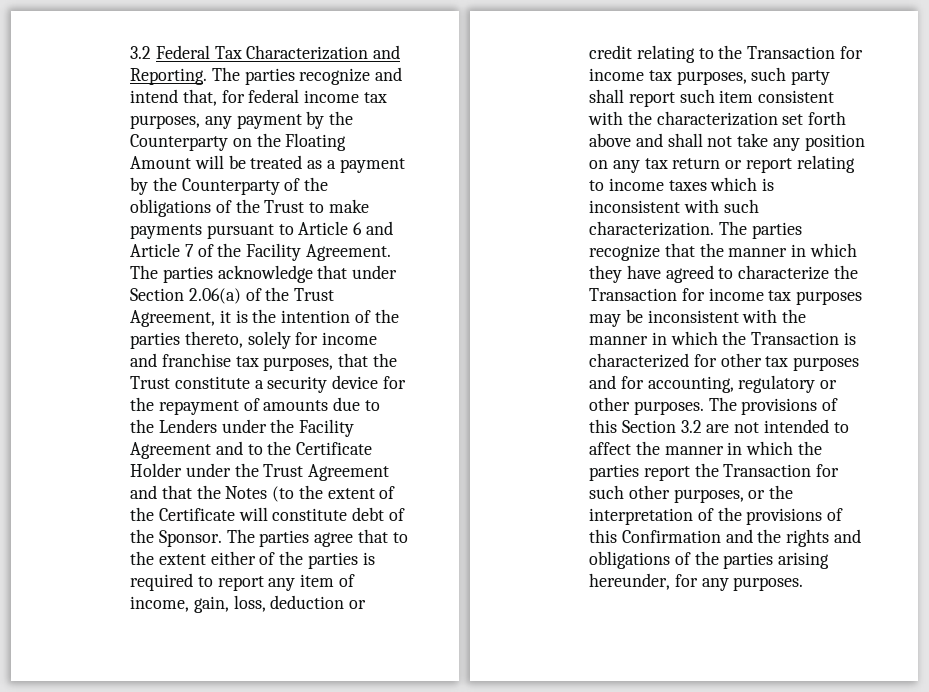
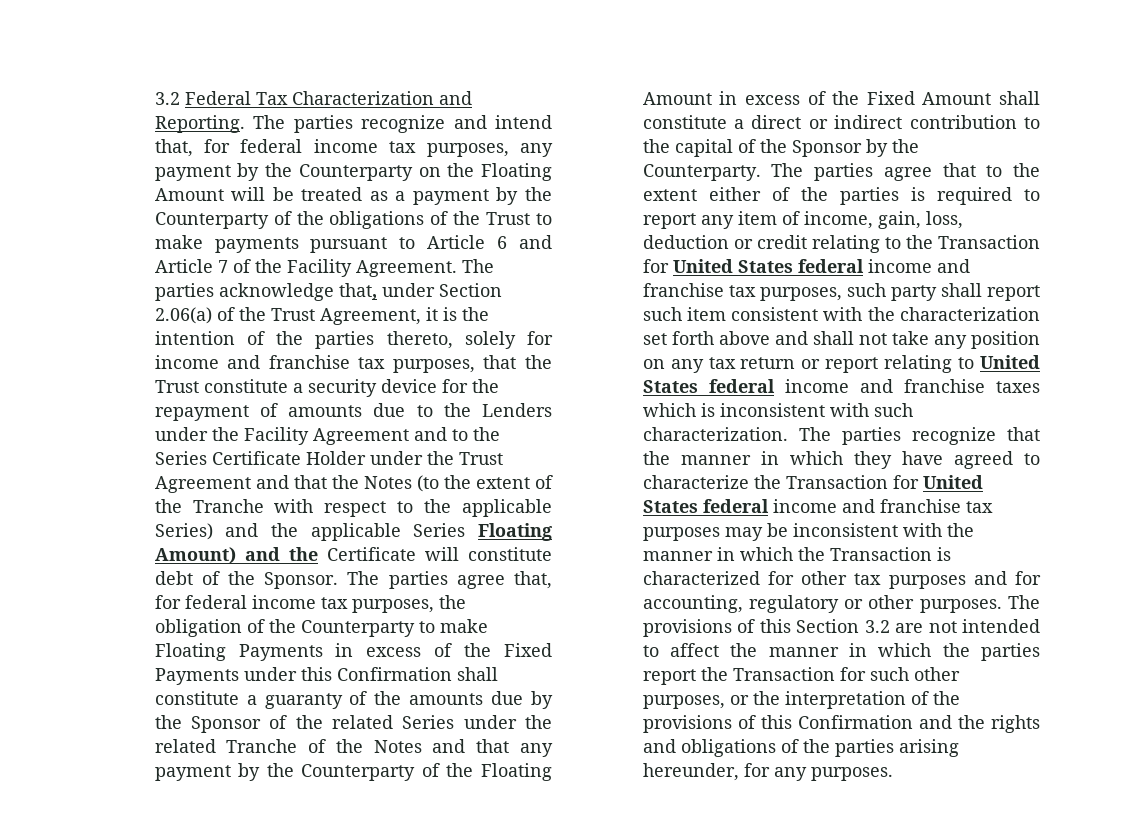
- The parties acknowledge that under Section 2.06(a) of the Trust Agreement, it is the intention of the parties thereto, solely for income and franchise tax purposes, that the Trust constitute a security device for the repayment of amounts due to the Lenders under the Facility Agreement and to the Certificate Holder under the Trust Agreement and that the Notes (to the extent of the Certificate will constitute debt of the Sponsor.
+ The parties acknowledge that, under Section 2.06(a) of the Trust Agreement, it is the intention of the parties thereto, solely for income and franchise tax purposes, that the Trust constitute a security device for the repayment of amounts due to the Lenders under the Facility Agreement and to the Series Certificate Holder under the Trust Agreement and that the Notes (to the extent of the Tranche with respect to the applicable Series) and the applicable Series Floating Amount) and the Certificate will constitute debt of the Sponsor.
- The parties agree that to the extent either of the parties is required to report any item of income, gain, loss, deduction or credit relating to the Transaction for income tax purposes, such party shall report such item consistent with the characterization set forth above and shall not take any position on any tax return or report relating to income taxes which is inconsistent with such characterization.
+ The parties agree that, for federal income tax purposes, the obligation of the Counterparty to make Floating Payments in excess of the Fixed Payments under this Confirmation shall constitute a guaranty of the amounts due by the Sponsor of the related Series under the related Tranche of the Notes and that any payment by the Counterparty of the Floating Amount in excess of the Fixed Amount shall constitute a direct or indirect contribution to the capital of the Sponsor by the Counterparty. The parties agree that to the extent either of the parties is required to report any item of income, gain, loss, deduction or credit relating to the Transaction for United States federal income and franchise tax purposes, such party shall report such item consistent with the characterization set forth above and shall not take any position on any tax return or report relating to United States federal income and franchise taxes which is inconsistent with such characterization.
- The parties recognize that the manner in which they have agreed to characterize the Transaction for income tax purposes may be inconsistent with the manner in which the Transaction is characterized for other tax purposes and for accounting, regulatory or other purposes.
+ The parties recognize that the manner in which they have agreed to characterize the Transaction for United States federal income and franchise tax purposes may be inconsistent with the manner in which the Transaction is characterized for other tax purposes and for accounting, regulatory or other purposes.

